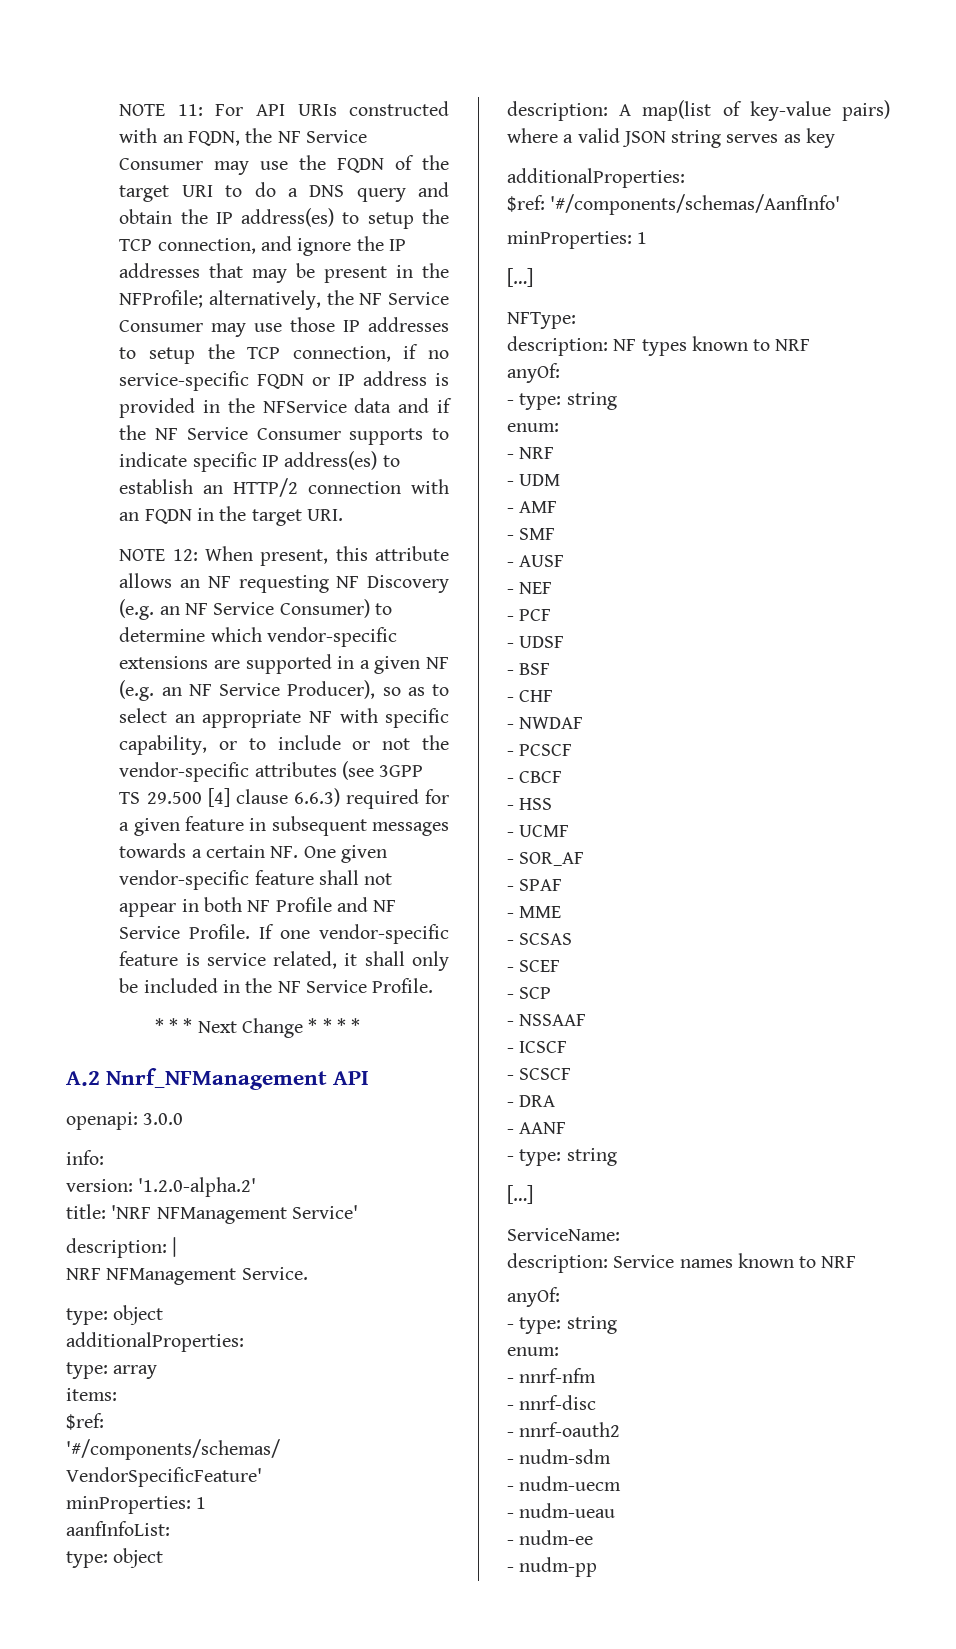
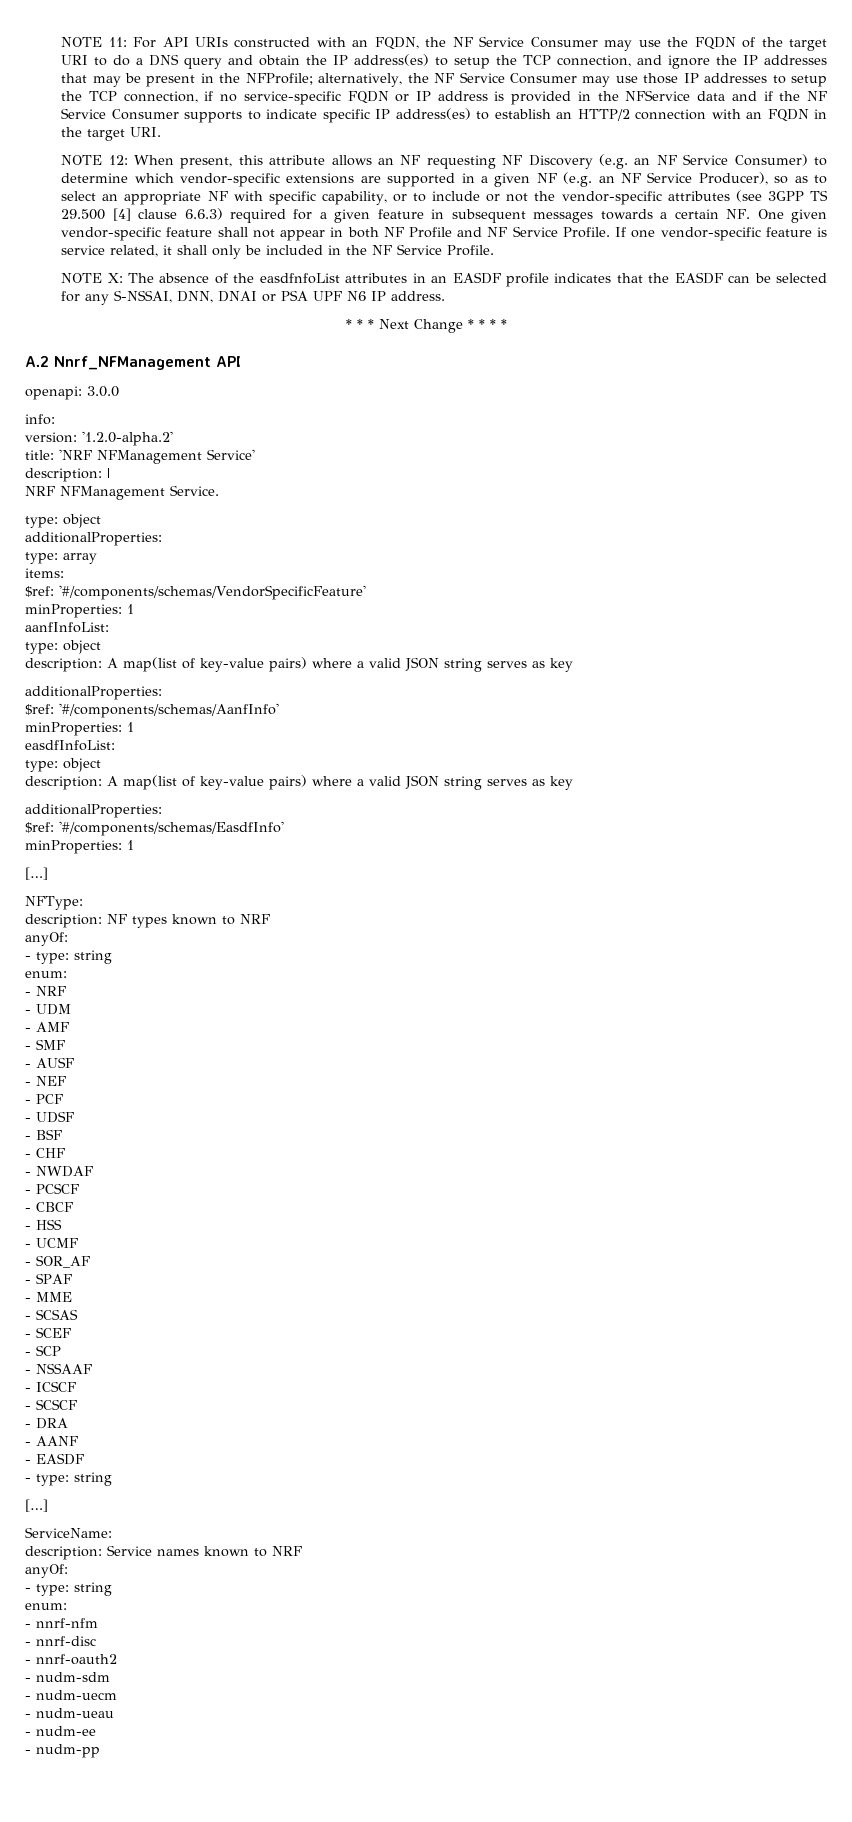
+ NOTE X: The absence of the easdfnfoList attributes in an EASDF profile indicates that the EASDF can be selected for any S-NSSAI, DNN, DNAI or PSA UPF N6 IP address.
+ easdfInfoList:
+ type: object
+ description: A map(list of key-value pairs) where a valid JSON string serves as key
+ additionalProperties:
+ $ref: '#/components/schemas/EasdfInfo'
+ minProperties: 1
+ - EASDF

